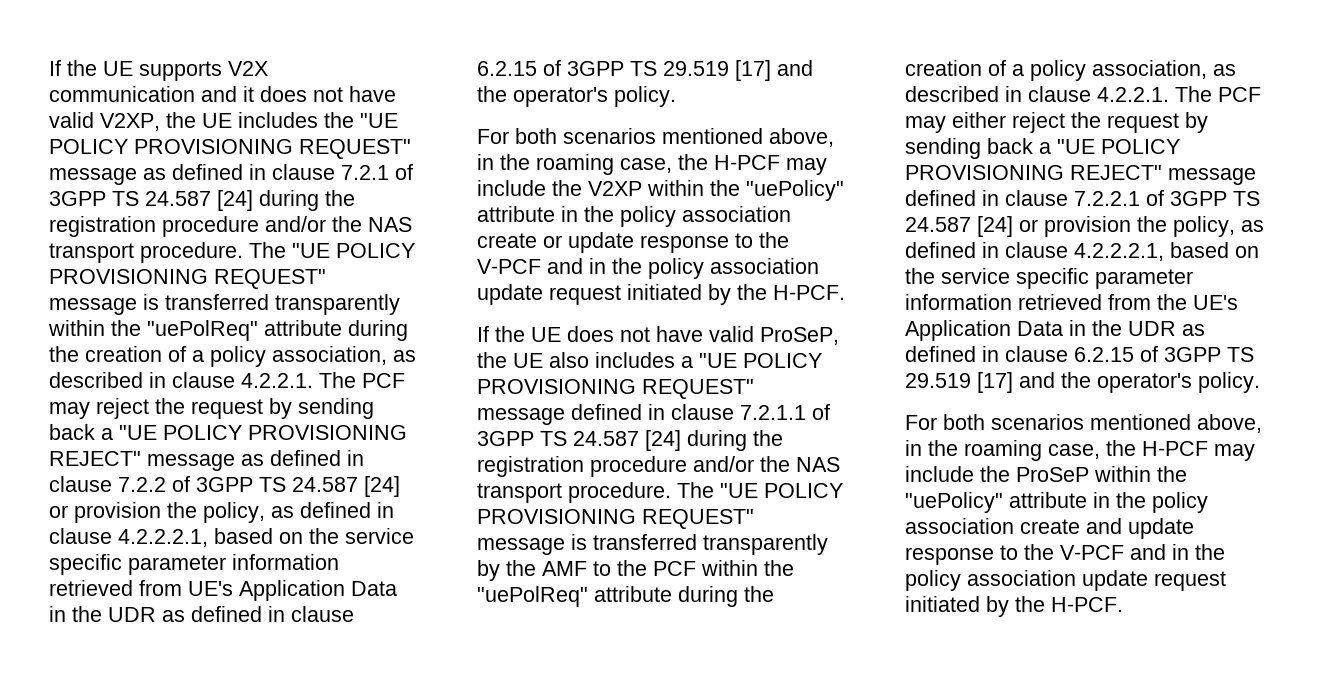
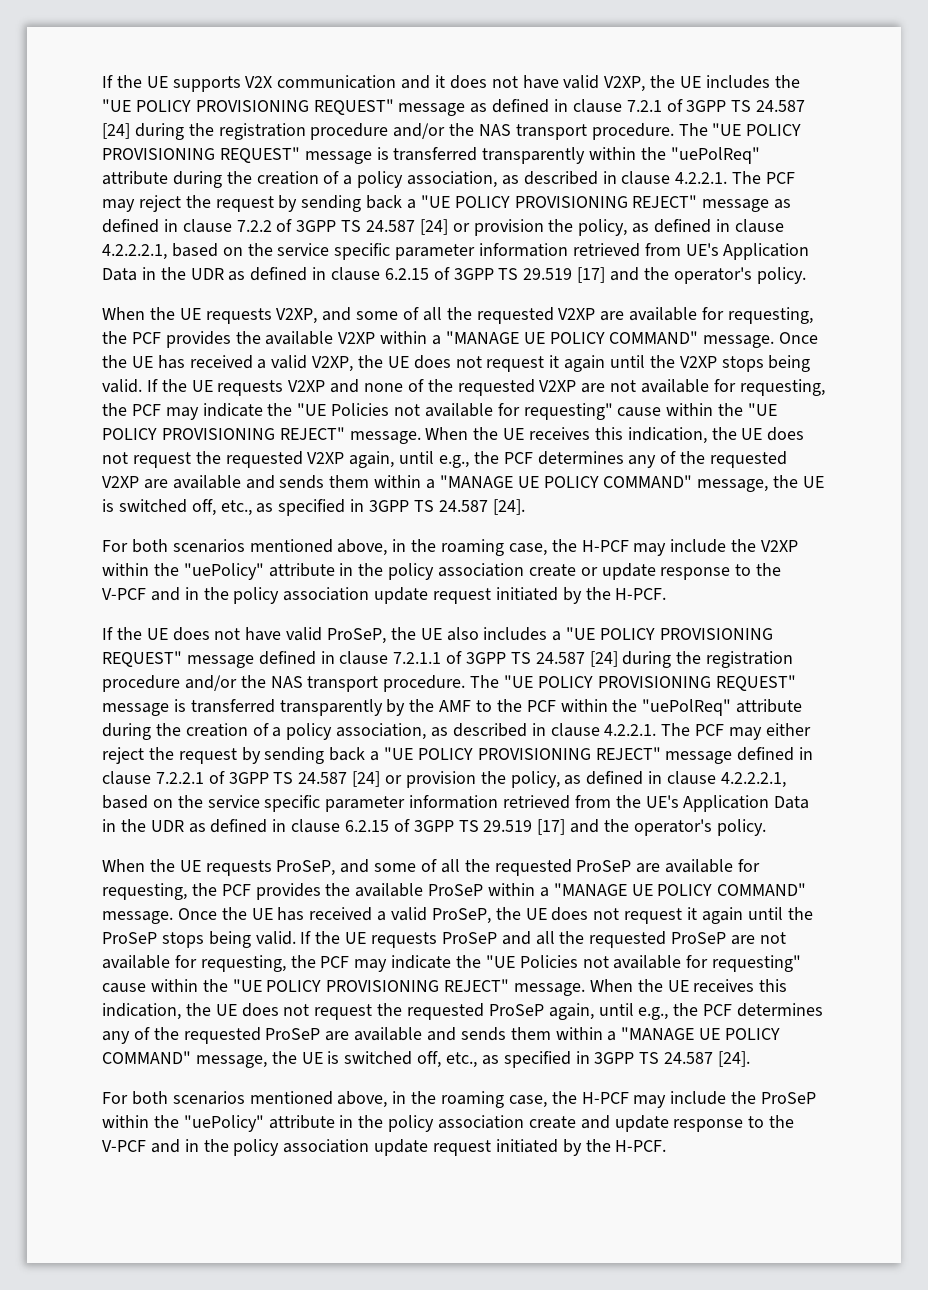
+ When the UE requests V2XP, and some of all the requested V2XP are available for requesting, the PCF provides the available V2XP within a "MANAGE UE POLICY COMMAND" message. Once the UE has received a valid V2XP, the UE does not request it again until the V2XP stops being valid. If the UE requests V2XP and none of the requested V2XP are not available for requesting, the PCF may indicate the "UE Policies not available for requesting" cause within the "UE POLICY PROVISIONING REJECT" message. When the UE receives this indication, the UE does not request the requested V2XP again, until e.g., the PCF determines any of the requested V2XP are available and sends them within a "MANAGE UE POLICY COMMAND" message, the UE is switched off, etc., as specified in 3GPP TS 24.587 [24].
+ When the UE requests ProSeP, and some of all the requested ProSeP are available for requesting, the PCF provides the available ProSeP within a "MANAGE UE POLICY COMMAND" message. Once the UE has received a valid ProSeP, the UE does not request it again until the ProSeP stops being valid. If the UE requests ProSeP and all the requested ProSeP are not available for requesting, the PCF may indicate the "UE Policies not available for requesting" cause within the "UE POLICY PROVISIONING REJECT" message. When the UE receives this indication, the UE does not request the requested ProSeP again, until e.g., the PCF determines any of the requested ProSeP are available and sends them within a "MANAGE UE POLICY COMMAND" message, the UE is switched off, etc., as specified in 3GPP TS 24.587 [24].

